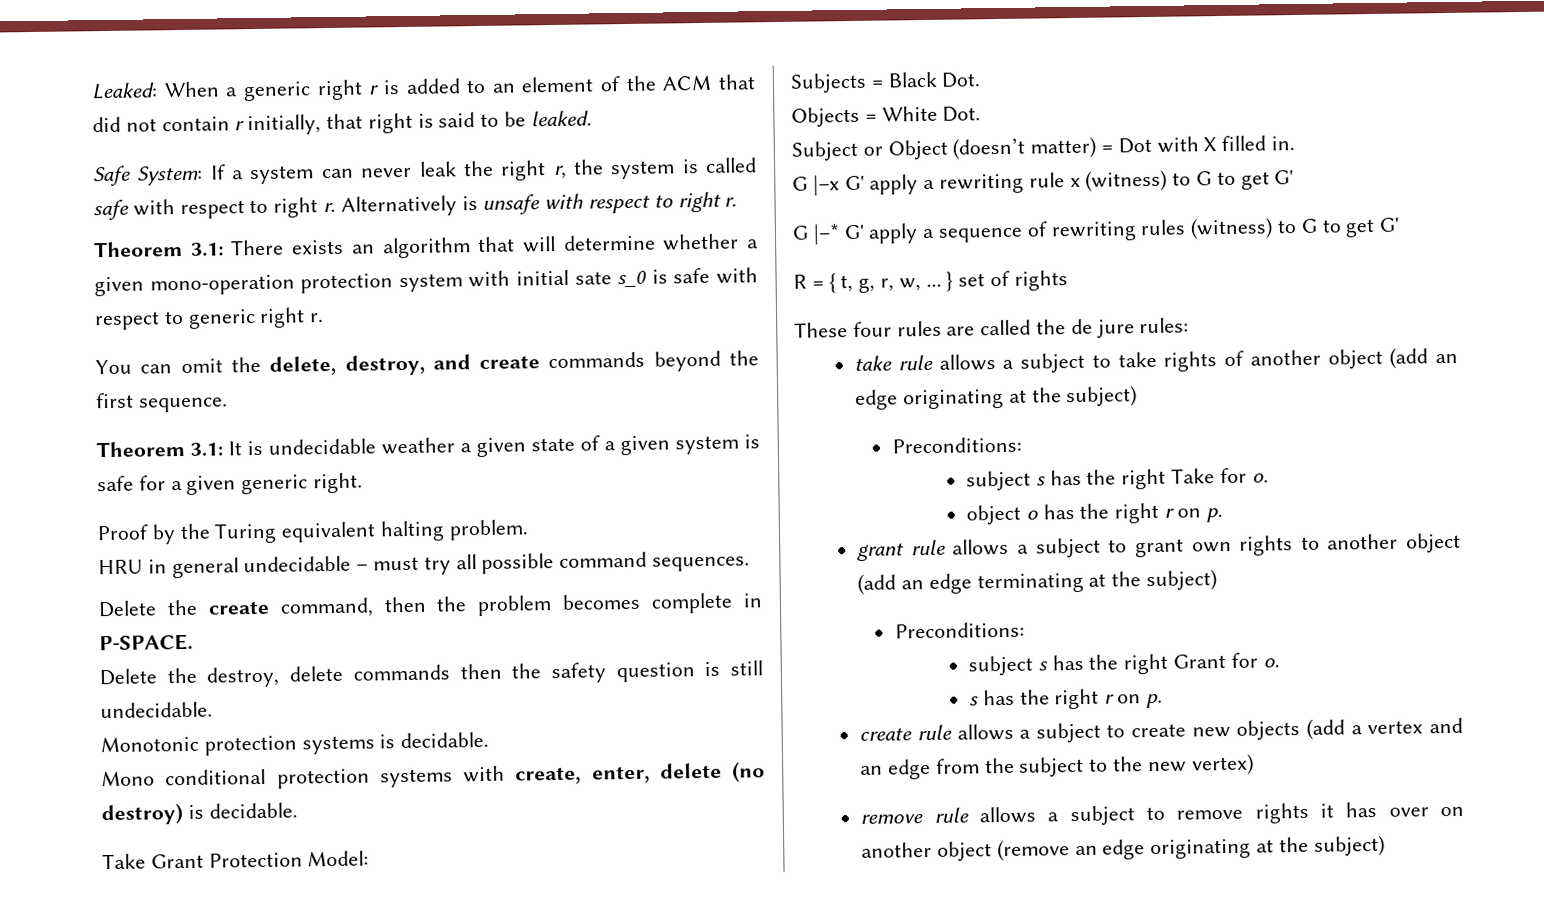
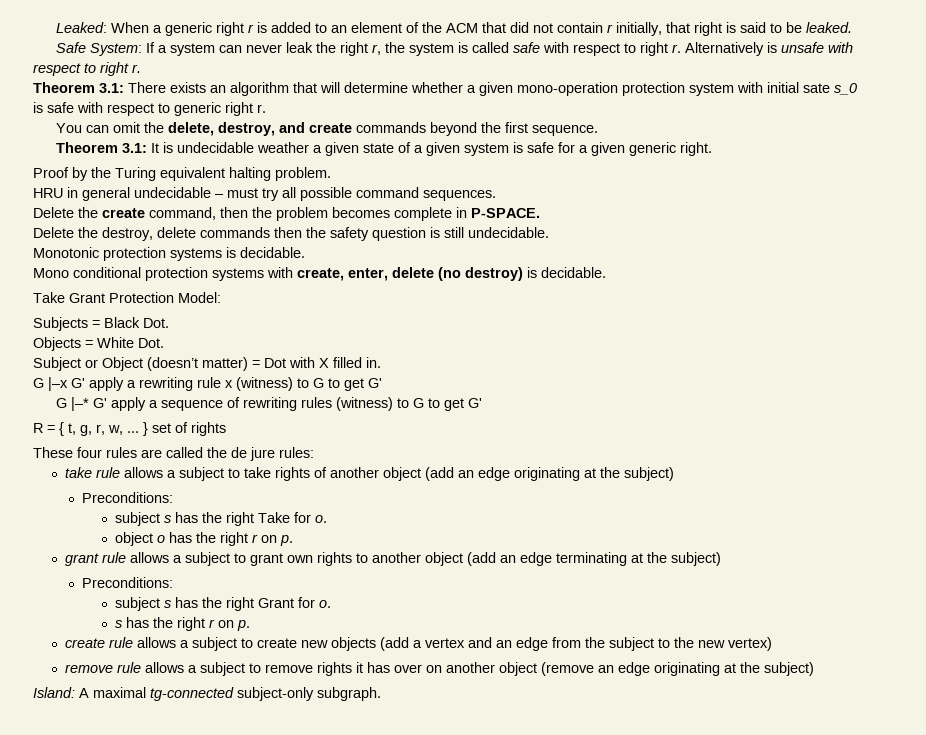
+ Island: A maximal tg-connected subject-only subgraph.

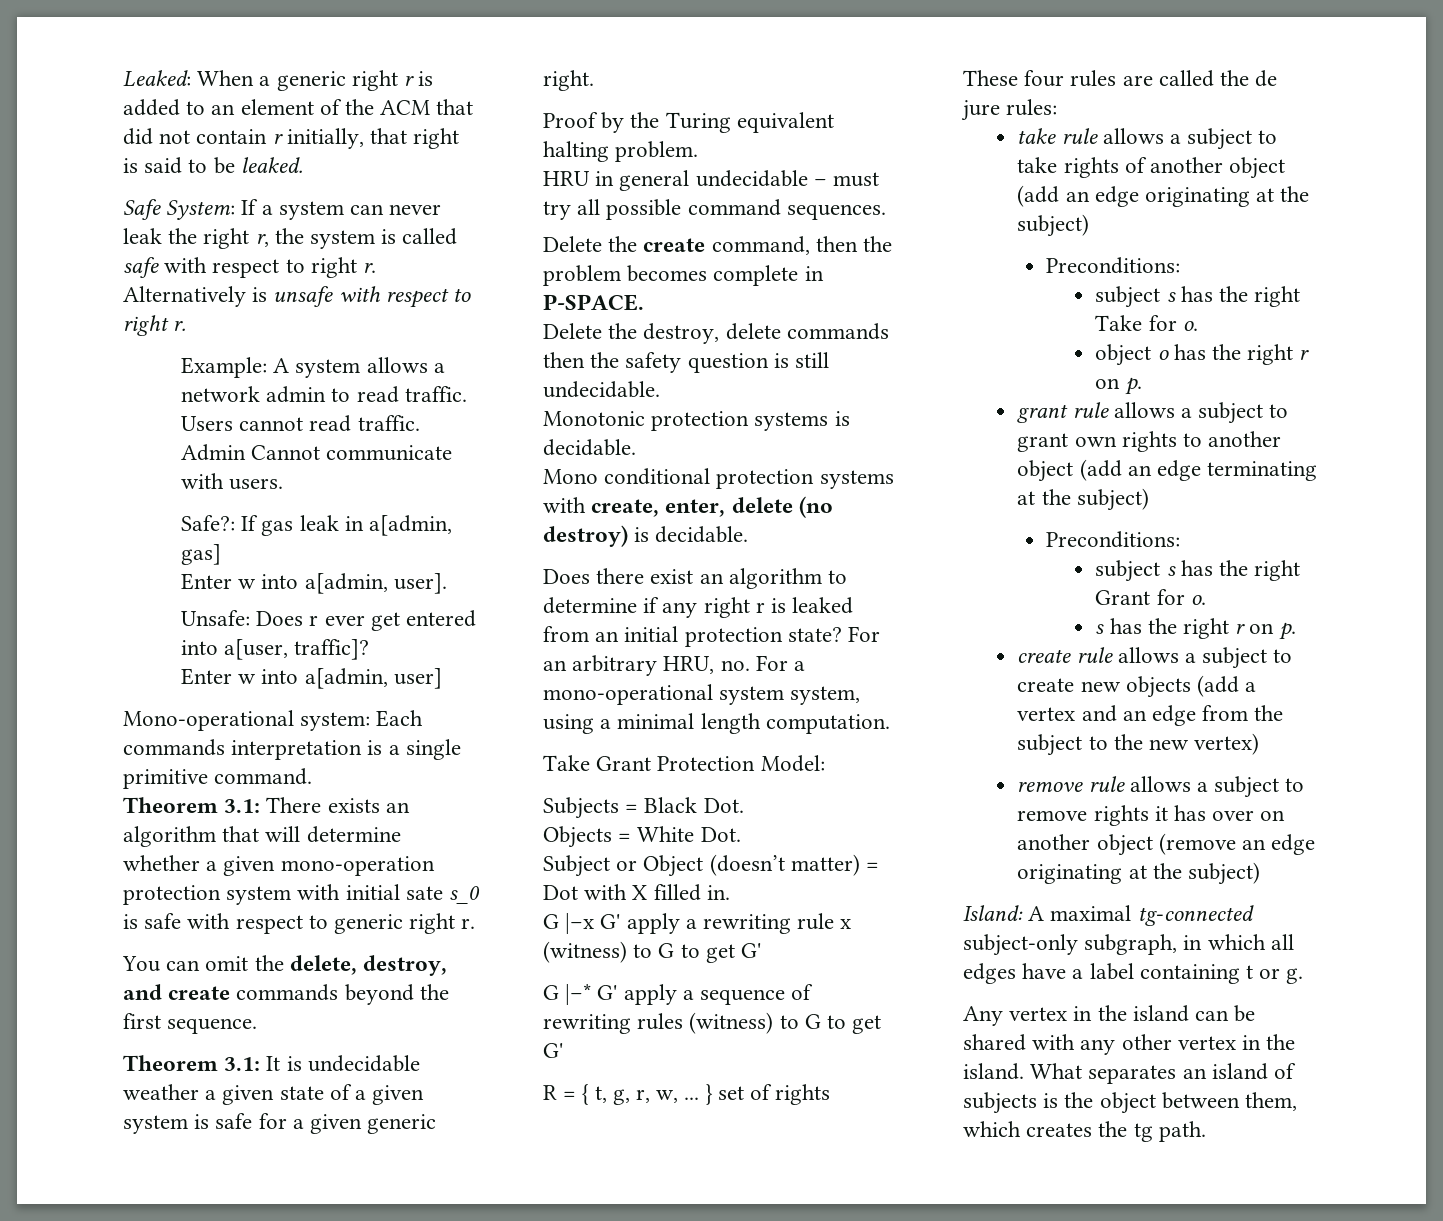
+ Example: A system allows a network admin to read traffic. Users cannot read traffic. Admin Cannot communicate with users.
+ Safe?: If gas leak in a[admin, gas]
+ Enter w into a[admin, user].
+ Unsafe: Does r ever get entered into a[user, traffic]?
+ Enter w into a[admin, user]
+ Mono-operational system: Each commands interpretation is a single primitive command.
+ Does there exist an algorithm to determine if any right r is leaked from an initial protection state? For an arbitrary HRU, no. For a mono-operational system system, using a minimal length computation.
- Island: A maximal tg-connected subject-only subgraph.
+ Island: A maximal tg-connected subject-only subgraph, in which all edges have a label containing t or g.
+ Any vertex in the island can be shared with any other vertex in the island. What separates an island of subjects is the object between them, which creates the tg path.

